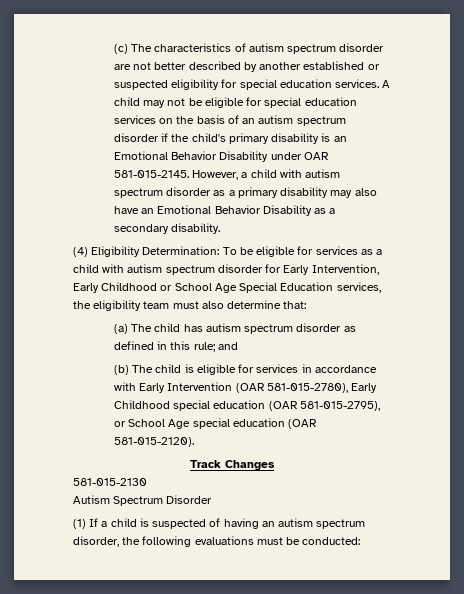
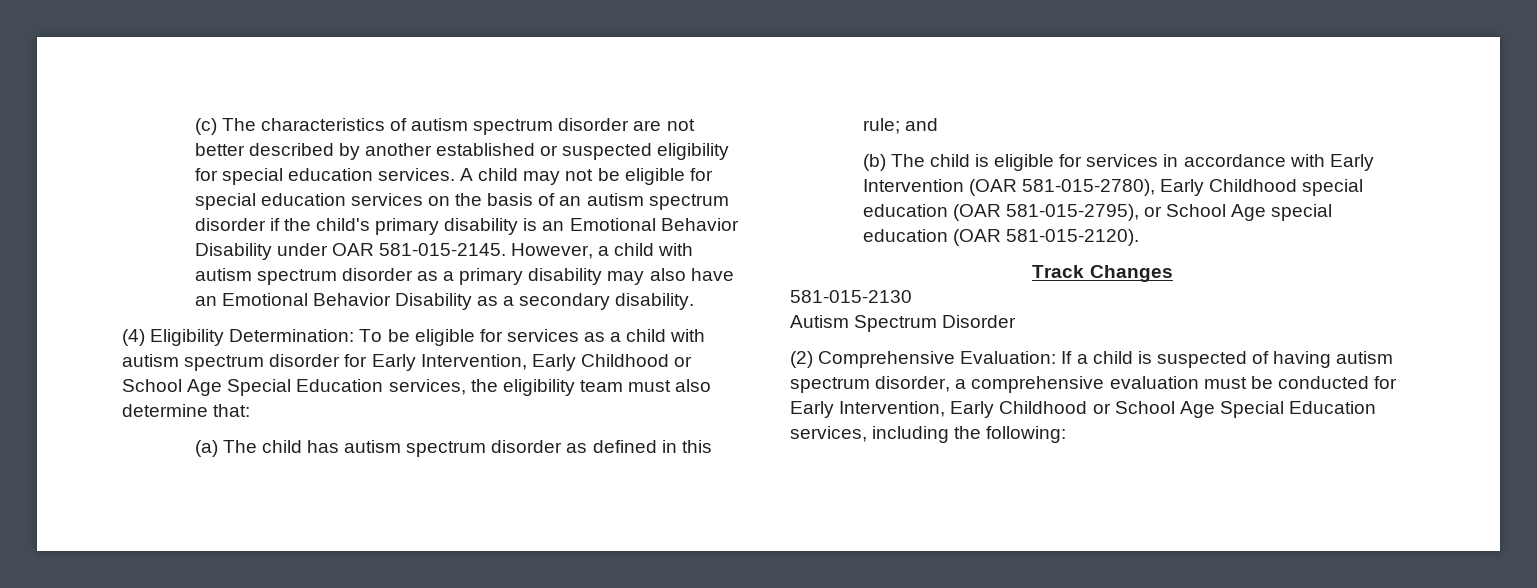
- (1) If a child is suspected of having an autism spectrum disorder, the following evaluations must be conducted:
+ (2) Comprehensive Evaluation: If a child is suspected of having autism spectrum disorder, a comprehensive evaluation must be conducted for Early Intervention, Early Childhood or School Age Special Education services, including the following:

